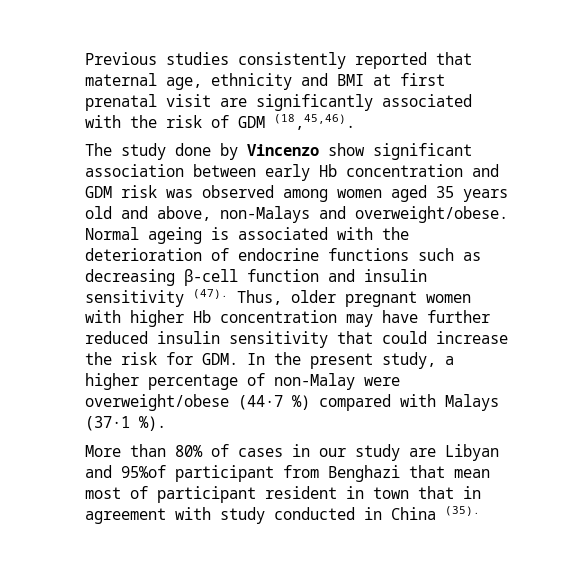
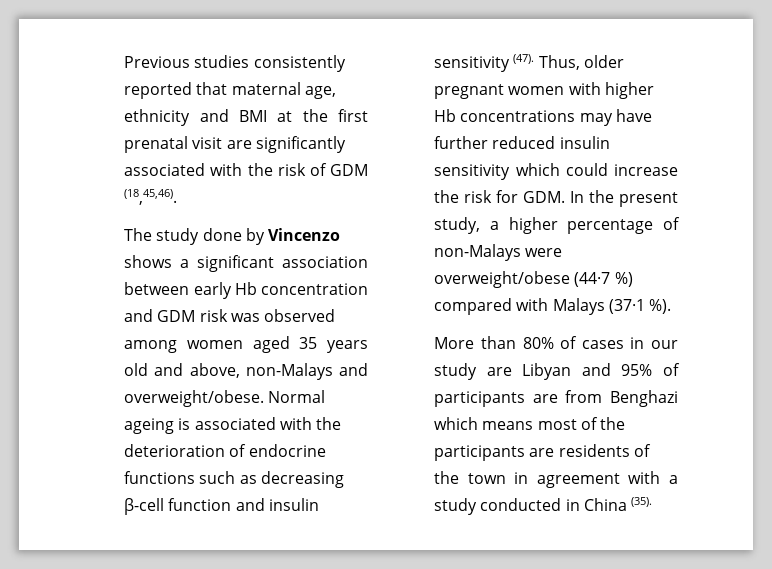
- Previous studies consistently reported that maternal age, ethnicity and BMI at first prenatal visit are significantly associated with the risk of GDM (18,45,46).
+ Previous studies consistently reported that maternal age, ethnicity and BMI at the first prenatal visit are significantly associated with the risk of GDM (18,45,46).
- The study done by Vincenzo show significant association between early Hb concentration and GDM risk was observed among women aged 35 years old and above, non-Malays and overweight/obese.
+ The study done by Vincenzo shows a significant association between early Hb concentration and GDM risk was observed among women aged 35 years old and above, non-Malays and overweight/obese.
- Thus, older pregnant women with higher Hb concentration may have further reduced insulin sensitivity that could increase the risk for GDM. In the present study, a higher percentage of non-Malay were overweight/obese (44·7 %) compared with Malays (37·1 %).
+ Thus, older pregnant women with higher Hb concentrations may have further reduced insulin sensitivity which could increase the risk for GDM. In the present study, a higher percentage of non-Malays were overweight/obese (44·7 %) compared with Malays (37·1 %).
- More than 80% of cases in our study are Libyan and 95%of participant from Benghazi that mean most of participant resident in town that in agreement with study conducted in China (35).
+ More than 80% of cases in our study are Libyan and 95% of participants are from Benghazi which means most of the participants are residents of the town in agreement with a study conducted in China (35).

